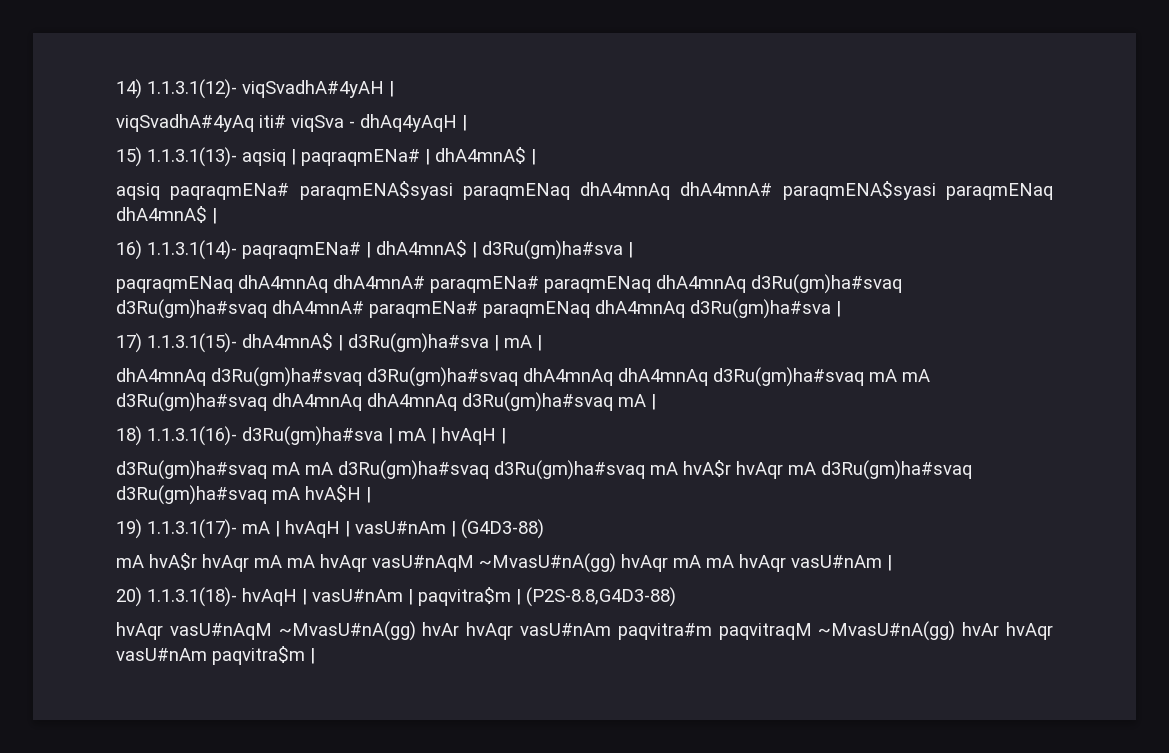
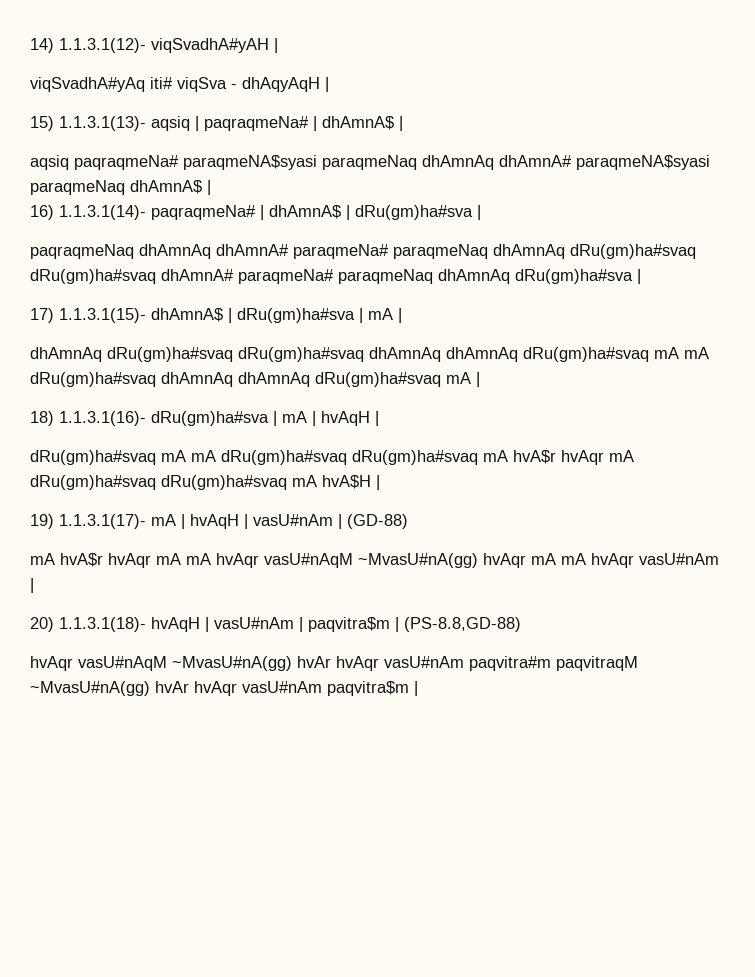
- 14) 1.1.3.1(12)- viqSvadhA#4yAH |
- viqSvadhA#4yAq iti# viqSva - dhAq4yAqH |
+ 14) 1.1.3.1(12)- viqSvadhA#yAH |
+ viqSvadhA#yAq iti# viqSva - dhAqyAqH |
- 15) 1.1.3.1(13)- aqsiq | paqraqmENa# | dhA4mnA$ |
+ 15) 1.1.3.1(13)- aqsiq | paqraqmeNa# | dhAmnA$ |
- aqsiq paqraqmENa# paraqmENA$syasi paraqmENaq dhA4mnAq dhA4mnA# paraqmENA$syasi paraqmENaq dhA4mnA$ |
- 16) 1.1.3.1(14)- paqraqmENa# | dhA4mnA$ | d3Ru(gm)ha#sva |
- paqraqmENaq dhA4mnAq dhA4mnA# paraqmENa# paraqmENaq dhA4mnAq d3Ru(gm)ha#svaq d3Ru(gm)ha#svaq dhA4mnA# paraqmENa# paraqmENaq dhA4mnAq d3Ru(gm)ha#sva |
+ aqsiq paqraqmeNa# paraqmeNA$syasi paraqmeNaq dhAmnAq dhAmnA# paraqmeNA$syasi paraqmeNaq dhAmnA$ |
+ 16) 1.1.3.1(14)- paqraqmeNa# | dhAmnA$ | dRu(gm)ha#sva |
+ paqraqmeNaq dhAmnAq dhAmnA# paraqmeNa# paraqmeNaq dhAmnAq dRu(gm)ha#svaq dRu(gm)ha#svaq dhAmnA# paraqmeNa# paraqmeNaq dhAmnAq dRu(gm)ha#sva |
- 17) 1.1.3.1(15)- dhA4mnA$ | d3Ru(gm)ha#sva | mA |
+ 17) 1.1.3.1(15)- dhAmnA$ | dRu(gm)ha#sva | mA |
- dhA4mnAq d3Ru(gm)ha#svaq d3Ru(gm)ha#svaq dhA4mnAq dhA4mnAq d3Ru(gm)ha#svaq mA mA d3Ru(gm)ha#svaq dhA4mnAq dhA4mnAq d3Ru(gm)ha#svaq mA |
+ dhAmnAq dRu(gm)ha#svaq dRu(gm)ha#svaq dhAmnAq dhAmnAq dRu(gm)ha#svaq mA mA dRu(gm)ha#svaq dhAmnAq dhAmnAq dRu(gm)ha#svaq mA |
- 18) 1.1.3.1(16)- d3Ru(gm)ha#sva | mA | hvAqH |
+ 18) 1.1.3.1(16)- dRu(gm)ha#sva | mA | hvAqH |
- d3Ru(gm)ha#svaq mA mA d3Ru(gm)ha#svaq d3Ru(gm)ha#svaq mA hvA$r hvAqr mA d3Ru(gm)ha#svaq d3Ru(gm)ha#svaq mA hvA$H |
+ dRu(gm)ha#svaq mA mA dRu(gm)ha#svaq dRu(gm)ha#svaq mA hvA$r hvAqr mA dRu(gm)ha#svaq dRu(gm)ha#svaq mA hvA$H |
- 19) 1.1.3.1(17)- mA | hvAqH | vasU#nAm | (G4D3-88)
+ 19) 1.1.3.1(17)- mA | hvAqH | vasU#nAm | (GD-88)
- 20) 1.1.3.1(18)- hvAqH | vasU#nAm | paqvitra$m | (P2S-8.8,G4D3-88)
+ 20) 1.1.3.1(18)- hvAqH | vasU#nAm | paqvitra$m | (PS-8.8,GD-88)

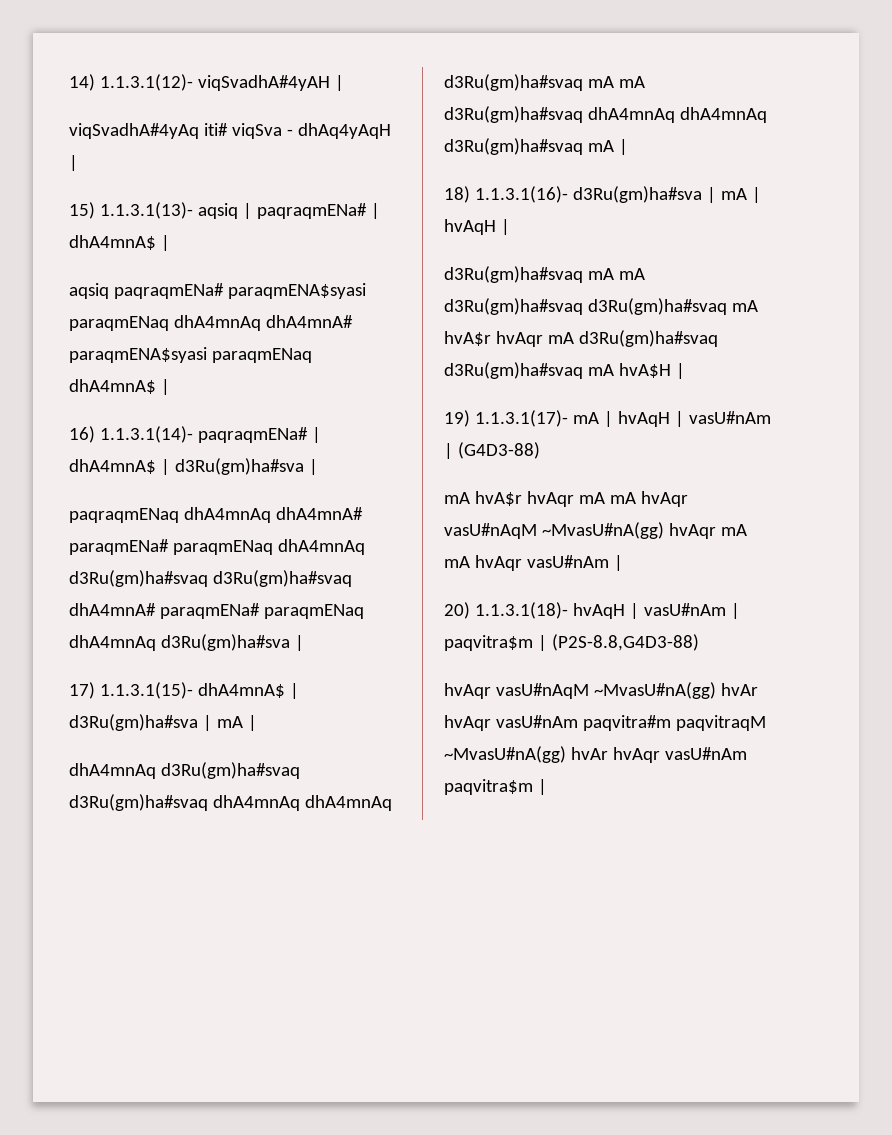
- 14) 1.1.3.1(12)- viqSvadhA#yAH |
- viqSvadhA#yAq iti# viqSva - dhAqyAqH |
+ 14) 1.1.3.1(12)- viqSvadhA#4yAH |
+ viqSvadhA#4yAq iti# viqSva - dhAq4yAqH |
- 15) 1.1.3.1(13)- aqsiq | paqraqmeNa# | dhAmnA$ |
+ 15) 1.1.3.1(13)- aqsiq | paqraqmENa# | dhA4mnA$ |
- aqsiq paqraqmeNa# paraqmeNA$syasi paraqmeNaq dhAmnAq dhAmnA# paraqmeNA$syasi paraqmeNaq dhAmnA$ |
- 16) 1.1.3.1(14)- paqraqmeNa# | dhAmnA$ | dRu(gm)ha#sva |
- paqraqmeNaq dhAmnAq dhAmnA# paraqmeNa# paraqmeNaq dhAmnAq dRu(gm)ha#svaq dRu(gm)ha#svaq dhAmnA# paraqmeNa# paraqmeNaq dhAmnAq dRu(gm)ha#sva |
+ aqsiq paqraqmENa# paraqmENA$syasi paraqmENaq dhA4mnAq dhA4mnA# paraqmENA$syasi paraqmENaq dhA4mnA$ |
+ 16) 1.1.3.1(14)- paqraqmENa# | dhA4mnA$ | d3Ru(gm)ha#sva |
+ paqraqmENaq dhA4mnAq dhA4mnA# paraqmENa# paraqmENaq dhA4mnAq d3Ru(gm)ha#svaq d3Ru(gm)ha#svaq dhA4mnA# paraqmENa# paraqmENaq dhA4mnAq d3Ru(gm)ha#sva |
- 17) 1.1.3.1(15)- dhAmnA$ | dRu(gm)ha#sva | mA |
+ 17) 1.1.3.1(15)- dhA4mnA$ | d3Ru(gm)ha#sva | mA |
- dhAmnAq dRu(gm)ha#svaq dRu(gm)ha#svaq dhAmnAq dhAmnAq dRu(gm)ha#svaq mA mA dRu(gm)ha#svaq dhAmnAq dhAmnAq dRu(gm)ha#svaq mA |
+ dhA4mnAq d3Ru(gm)ha#svaq d3Ru(gm)ha#svaq dhA4mnAq dhA4mnAq d3Ru(gm)ha#svaq mA mA d3Ru(gm)ha#svaq dhA4mnAq dhA4mnAq d3Ru(gm)ha#svaq mA |
- 18) 1.1.3.1(16)- dRu(gm)ha#sva | mA | hvAqH |
+ 18) 1.1.3.1(16)- d3Ru(gm)ha#sva | mA | hvAqH |
- dRu(gm)ha#svaq mA mA dRu(gm)ha#svaq dRu(gm)ha#svaq mA hvA$r hvAqr mA dRu(gm)ha#svaq dRu(gm)ha#svaq mA hvA$H |
+ d3Ru(gm)ha#svaq mA mA d3Ru(gm)ha#svaq d3Ru(gm)ha#svaq mA hvA$r hvAqr mA d3Ru(gm)ha#svaq d3Ru(gm)ha#svaq mA hvA$H |
- 19) 1.1.3.1(17)- mA | hvAqH | vasU#nAm | (GD-88)
+ 19) 1.1.3.1(17)- mA | hvAqH | vasU#nAm | (G4D3-88)
- 20) 1.1.3.1(18)- hvAqH | vasU#nAm | paqvitra$m | (PS-8.8,GD-88)
+ 20) 1.1.3.1(18)- hvAqH | vasU#nAm | paqvitra$m | (P2S-8.8,G4D3-88)

